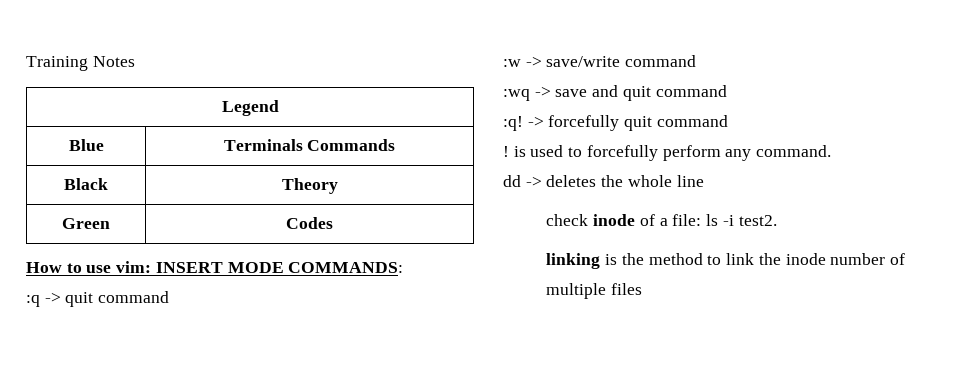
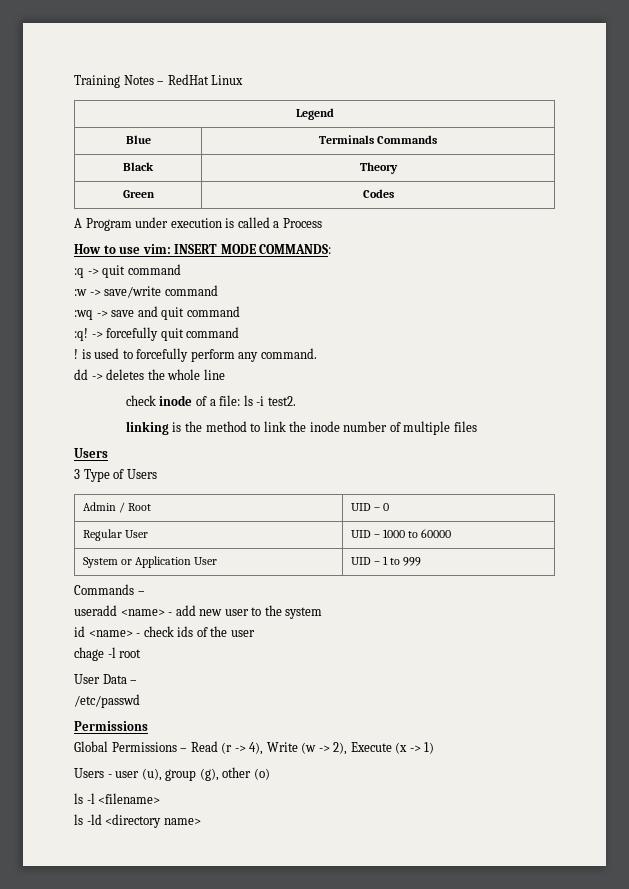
- Training Notes
+ Training Notes – RedHat Linux
+ A Program under execution is called a Process
  linking is the method to link the inode number of multiple files
+ Users
+ 3 Type of Users
+ Admin / Root | UID – 0
+ Regular User | UID – 1000 to 60000
+ System or Application User | UID – 1 to 999
+ Commands –
+ useradd <name> - add new user to the system
+ id <name> - check ids of the user
+ chage -l root
+ User Data –
+ /etc/passwd
+ Permissions
+ Global Permissions – Read (r -> 4), Write (w -> 2), Execute (x -> 1)
+ Users - user (u), group (g), other (o)
+ ls -l <filename>
+ ls -ld <directory name>

